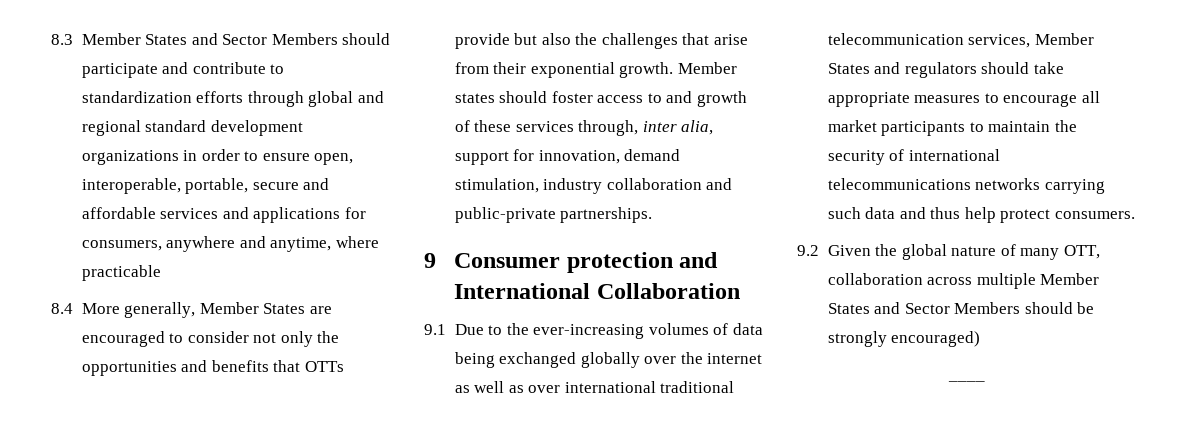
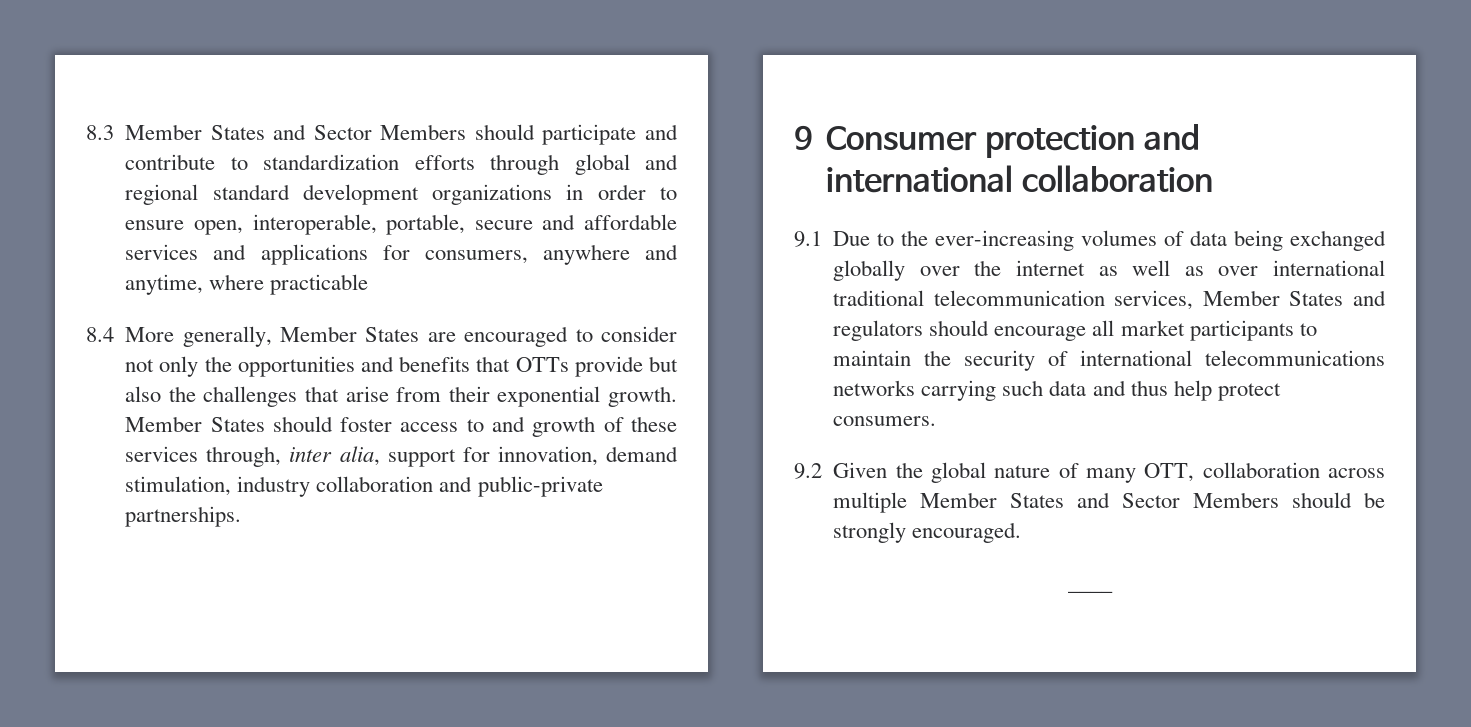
- Member states should foster access to and growth of these services through, inter alia, support for innovation, demand stimulation, industry collaboration and public-private partnerships.
+ Member States should foster access to and growth of these services through, inter alia, support for innovation, demand stimulation, industry collaboration and public-private partnerships.
- 9 Consumer protection and International Collaboration
+ 9 Consumer protection and international collaboration
- 9.1 Due to the ever-increasing volumes of data being exchanged globally over the internet as well as over international traditional telecommunication services, Member States and regulators should take appropriate measures to encourage all market participants to maintain the security of international telecommunications networks carrying such data and thus help protect consumers.
+ 9.1 Due to the ever-increasing volumes of data being exchanged globally over the internet as well as over international traditional telecommunication services, Member States and regulators should encourage all market participants to maintain the security of international telecommunications networks carrying such data and thus help protect consumers.
- 9.2 Given the global nature of many OTT, collaboration across multiple Member States and Sector Members should be strongly encouraged)
+ 9.2 Given the global nature of many OTT, collaboration across multiple Member States and Sector Members should be strongly encouraged.

